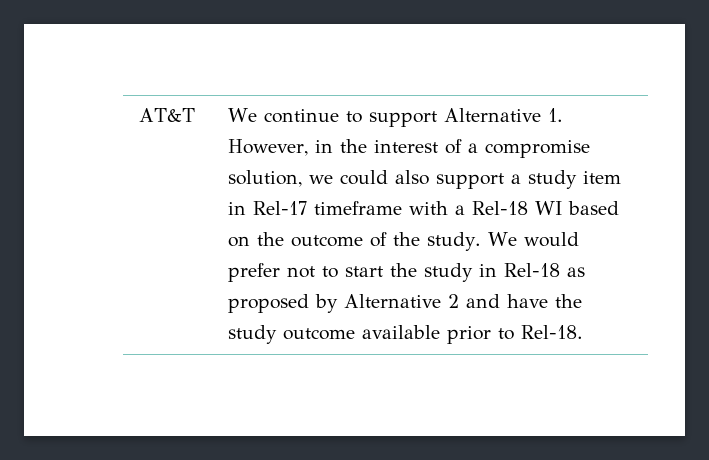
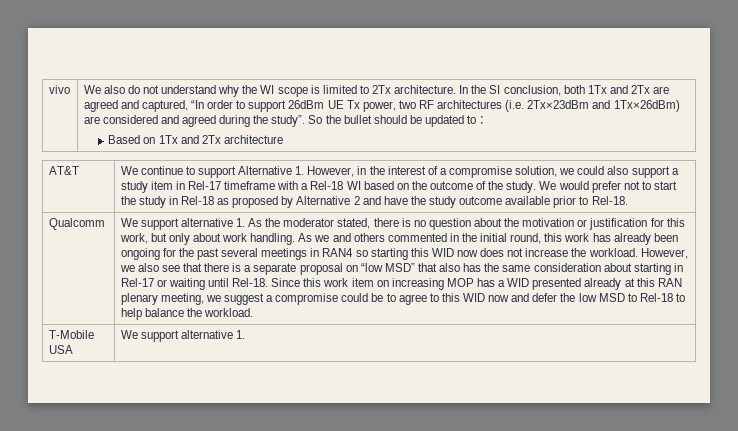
+ vivo | We also do not understand why the WI scope is limited to 2Tx architecture. In the SI conclusion, both 1Tx and 2Tx are agreed and captured, “In order to support 26dBm UE Tx power, two RF architectures (i.e. 2Tx×23dBm and 1Tx×26dBm) are considered and agreed during the study”. So the bullet should be updated to：
+ Based on 1Tx and 2Tx architecture
+ Qualcomm | We support alternative 1. As the moderator stated, there is no question about the motivation or justification for this work, but only about work handling. As we and others commented in the initial round, this work has already been ongoing for the past several meetings in RAN4 so starting this WID now does not increase the workload. However, we also see that there is a separate proposal on “low MSD” that also has the same consideration about starting in Rel-17 or waiting until Rel-18. Since this work item on increasing MOP has a WID presented already at this RAN plenary meeting, we suggest a compromise could be to agree to this WID now and defer the low MSD to Rel-18 to help balance the workload.
+ T-Mobile USA | We support alternative 1.

